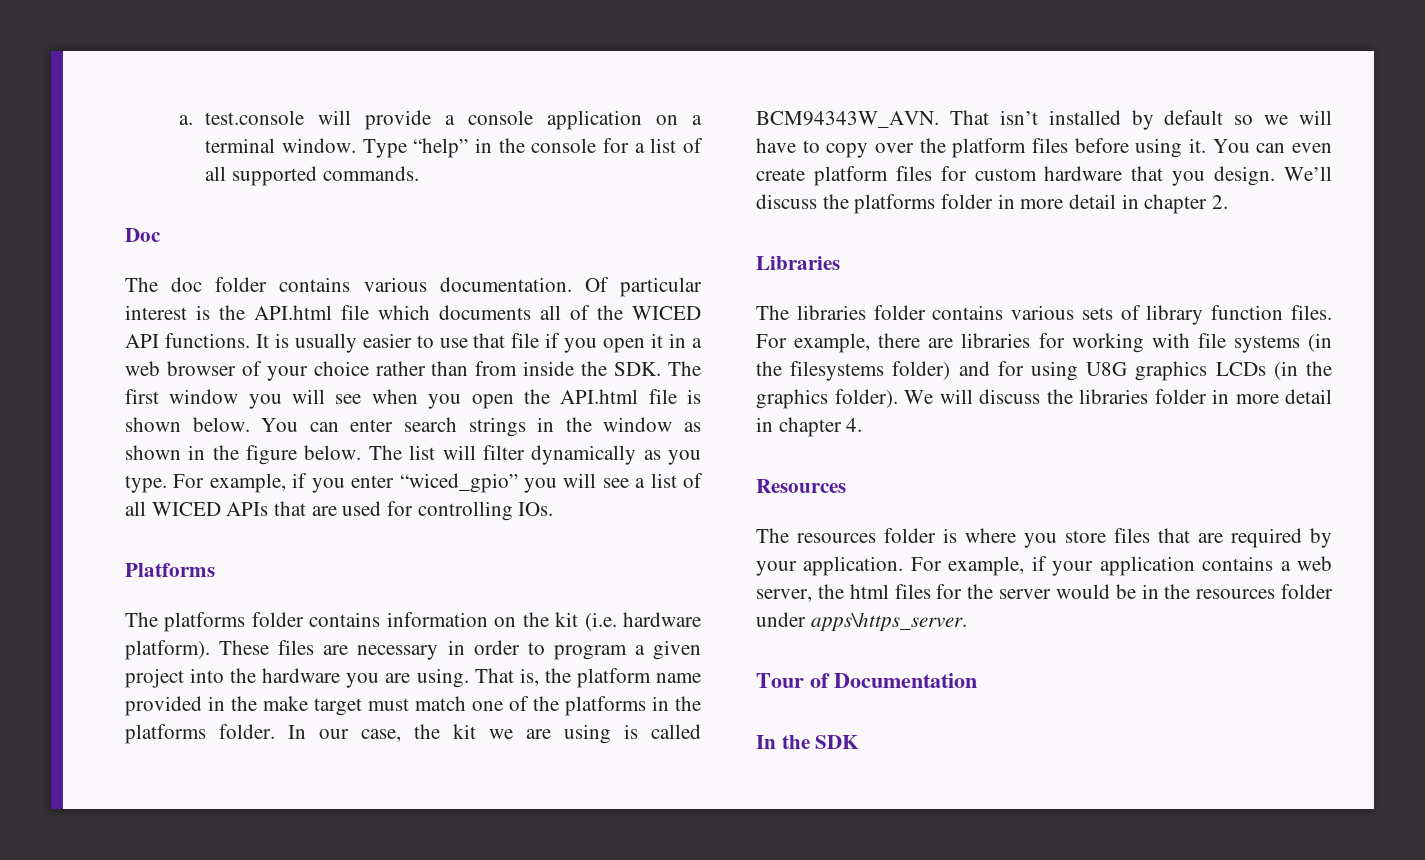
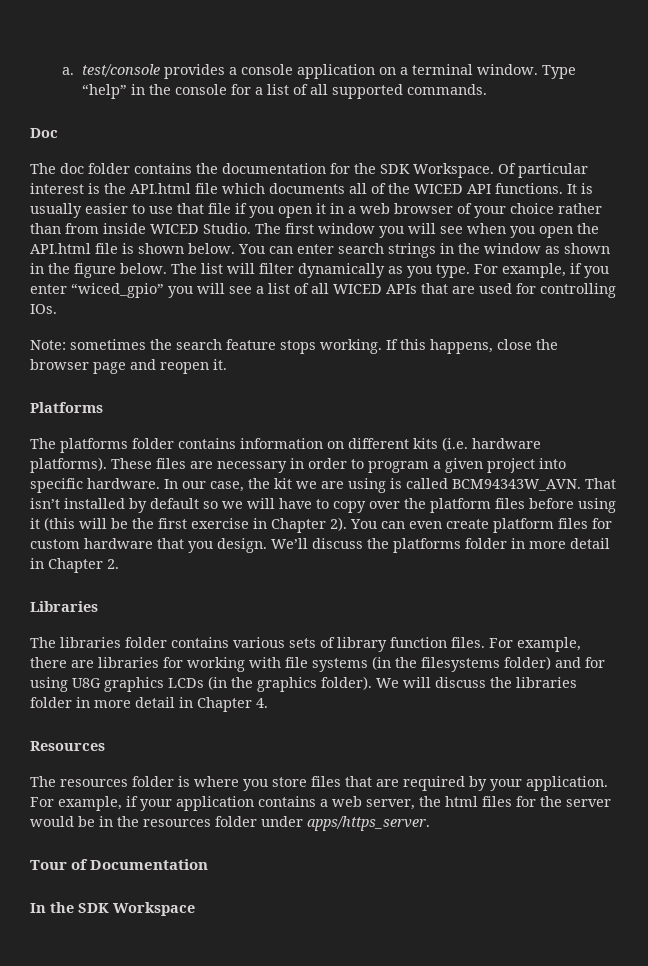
- a. test.console will provide a console application on a terminal window.
+ a. test/console provides a console application on a terminal window.
- The doc folder contains various documentation.
+ The doc folder contains the documentation for the SDK Workspace.
- It is usually easier to use that file if you open it in a web browser of your choice rather than from inside the SDK. The first window you will see when you open the API.html file is shown below.
+ It is usually easier to use that file if you open it in a web browser of your choice rather than from inside WICED Studio. The first window you will see when you open the API.html file is shown below.
+ Note: sometimes the search feature stops working. If this happens, close the browser page and reopen it.
- The platforms folder contains information on the kit (i.e. hardware platform).
+ The platforms folder contains information on different kits (i.e. hardware platforms).
- These files are necessary in order to program a given project into the hardware you are using. That is, the platform name provided in the make target must match one of the platforms in the platforms folder.
+ These files are necessary in order to program a given project into specific hardware.
- That isn’t installed by default so we will have to copy over the platform files before using it.
+ That isn’t installed by default so we will have to copy over the platform files before using it (this will be the first exercise in Chapter 2).
- We’ll discuss the platforms folder in more detail in chapter 2.
+ We’ll discuss the platforms folder in more detail in Chapter 2.
- We will discuss the libraries folder in more detail in chapter 4.
+ We will discuss the libraries folder in more detail in Chapter 4.
- For example, if your application contains a web server, the html files for the server would be in the resources folder under apps\https_server.
+ For example, if your application contains a web server, the html files for the server would be in the resources folder under apps/https_server.
- In the SDK
+ In the SDK Workspace

